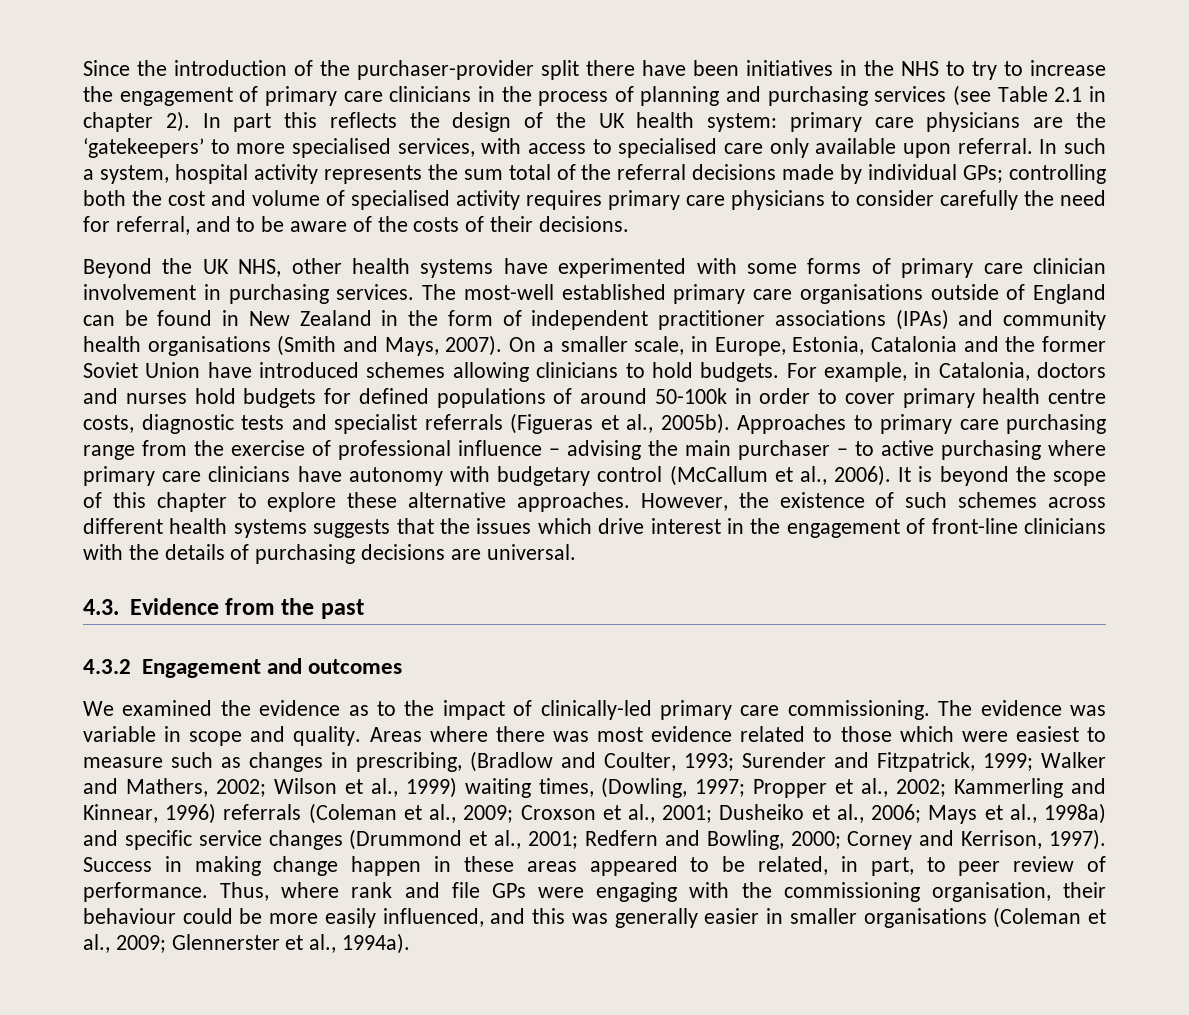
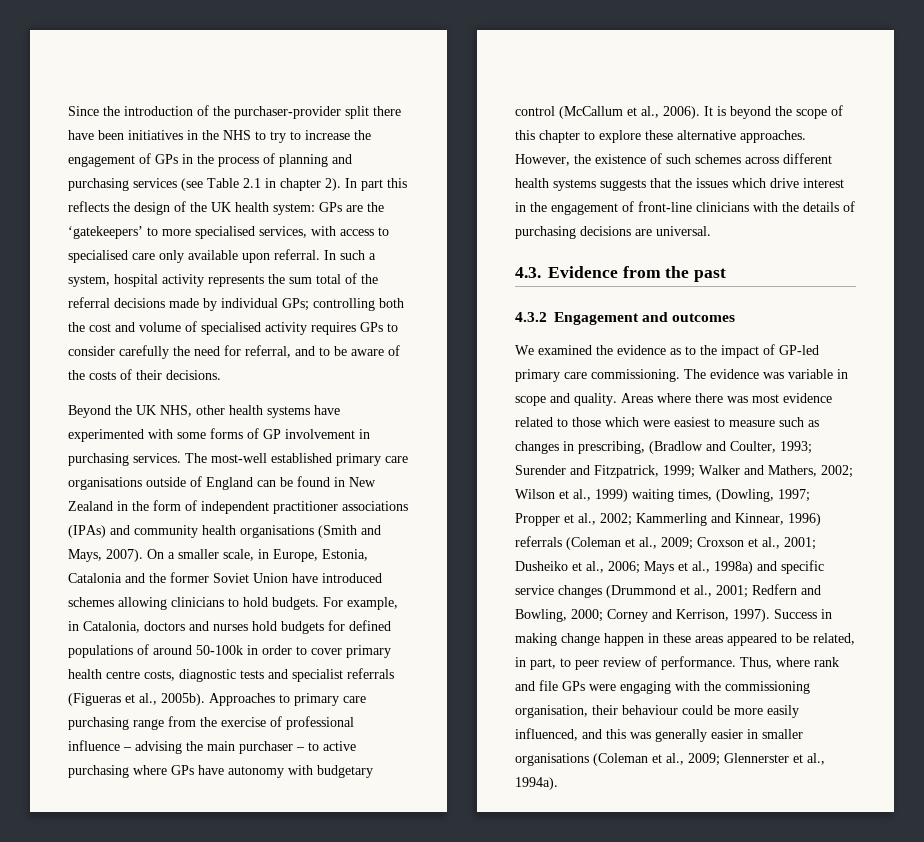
- Since the introduction of the purchaser-provider split there have been initiatives in the NHS to try to increase the engagement of primary care clinicians in the process of planning and purchasing services (see Table 2.1 in chapter 2).
+ Since the introduction of the purchaser-provider split there have been initiatives in the NHS to try to increase the engagement of GPs in the process of planning and purchasing services (see Table 2.1 in chapter 2).
- In part this reflects the design of the UK health system: primary care physicians are the ‘gatekeepers’ to more specialised services, with access to specialised care only available upon referral.
+ In part this reflects the design of the UK health system: GPs are the ‘gatekeepers’ to more specialised services, with access to specialised care only available upon referral.
- In such a system, hospital activity represents the sum total of the referral decisions made by individual GPs; controlling both the cost and volume of specialised activity requires primary care physicians to consider carefully the need for referral, and to be aware of the costs of their decisions.
+ In such a system, hospital activity represents the sum total of the referral decisions made by individual GPs; controlling both the cost and volume of specialised activity requires GPs to consider carefully the need for referral, and to be aware of the costs of their decisions.
- Beyond the UK NHS, other health systems have experimented with some forms of primary care clinician involvement in purchasing services.
+ Beyond the UK NHS, other health systems have experimented with some forms of GP involvement in purchasing services.
- Approaches to primary care purchasing range from the exercise of professional influence – advising the main purchaser – to active purchasing where primary care clinicians have autonomy with budgetary control (McCallum et al., 2006).
+ Approaches to primary care purchasing range from the exercise of professional influence – advising the main purchaser – to active purchasing where GPs have autonomy with budgetary control (McCallum et al., 2006).
- We examined the evidence as to the impact of clinically-led primary care commissioning.
+ We examined the evidence as to the impact of GP-led primary care commissioning.

